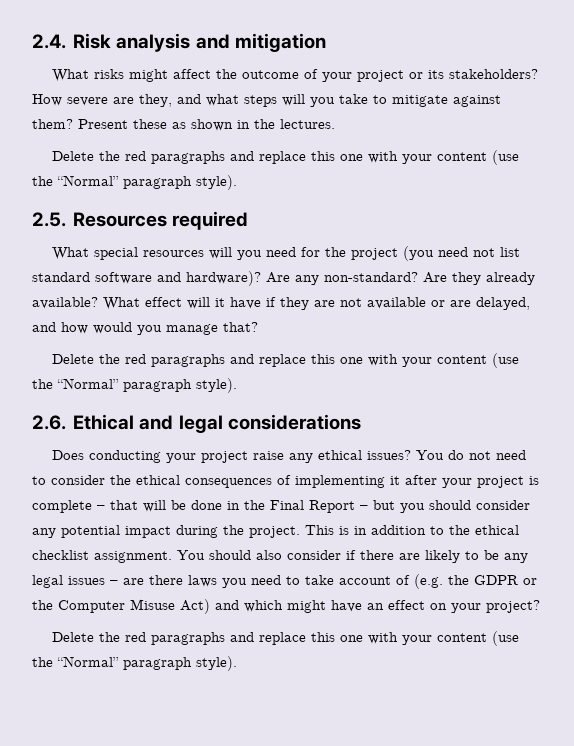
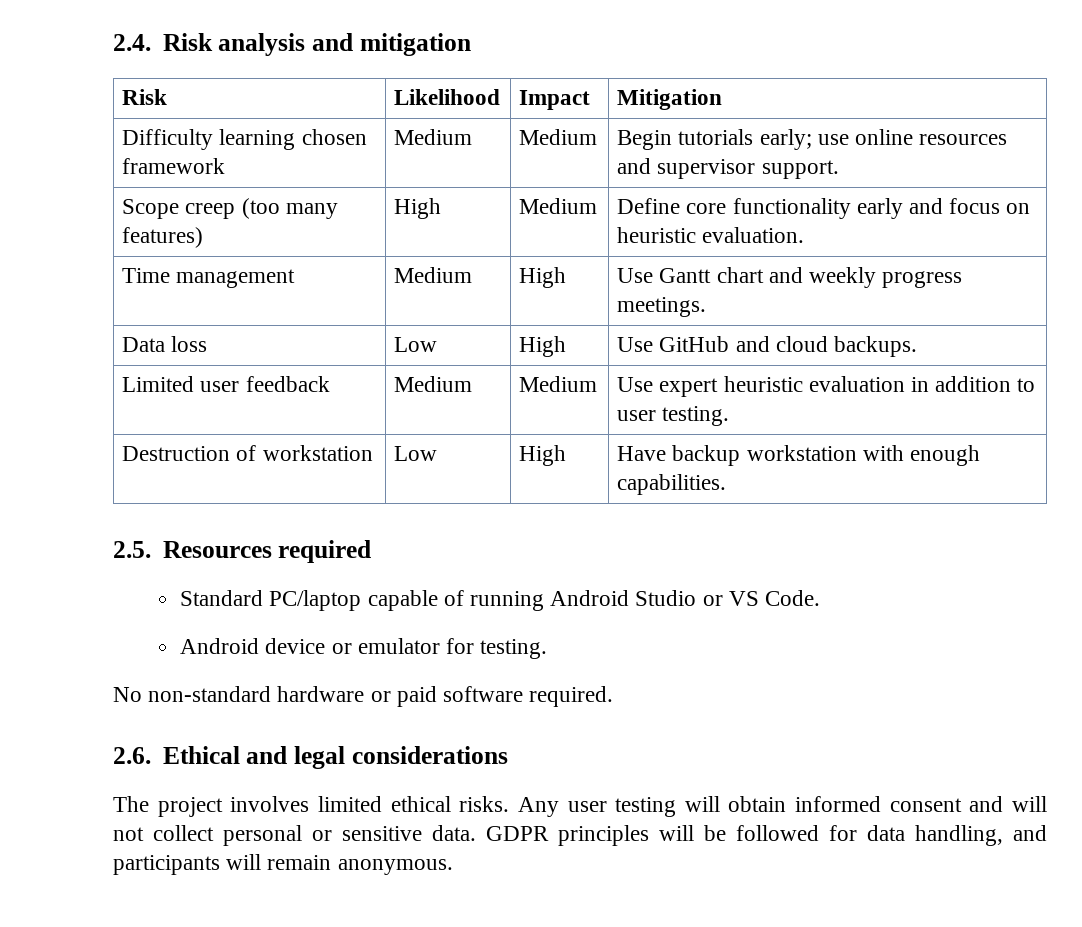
- What risks might affect the outcome of your project or its stakeholders? How severe are they, and what steps will you take to mitigate against them? Present these as shown in the lectures.
- Delete the red paragraphs and replace this one with your content (use the “Normal” paragraph style).
+ Risk | Likelihood | Impact | Mitigation
+ Difficulty learning chosen framework | Medium | Medium | Begin tutorials early; use online resources and supervisor support.
+ Scope creep (too many features) | High | Medium | Define core functionality early and focus on heuristic evaluation.
+ Time management | Medium | High | Use Gantt chart and weekly progress meetings.
+ Data loss | Low | High | Use GitHub and cloud backups.
+ Limited user feedback | Medium | Medium | Use expert heuristic evaluation in addition to user testing.
+ Destruction of workstation | Low | High | Have backup workstation with enough capabilities.
  2.5. Resources required
- What special resources will you need for the project (you need not list standard software and hardware)? Are any non-standard? Are they already available? What effect will it have if they are not available or are delayed, and how would you manage that?
- Delete the red paragraphs and replace this one with your content (use the “Normal” paragraph style).
+ Standard PC/laptop capable of running Android Studio or VS Code.
+ Android device or emulator for testing.
+ No non-standard hardware or paid software required.
- Does conducting your project raise any ethical issues? You do not need to consider the ethical consequences of implementing it after your project is complete – that will be done in the Final Report – but you should consider any potential impact during the project. This is in addition to the ethical checklist assignment. You should also consider if there are likely to be any legal issues – are there laws you need to take account of (e.g. the GDPR or the Computer Misuse Act) and which might have an effect on your project?
- Delete the red paragraphs and replace this one with your content (use the “Normal” paragraph style).
+ The project involves limited ethical risks. Any user testing will obtain informed consent and will not collect personal or sensitive data. GDPR principles will be followed for data handling, and participants will remain anonymous.

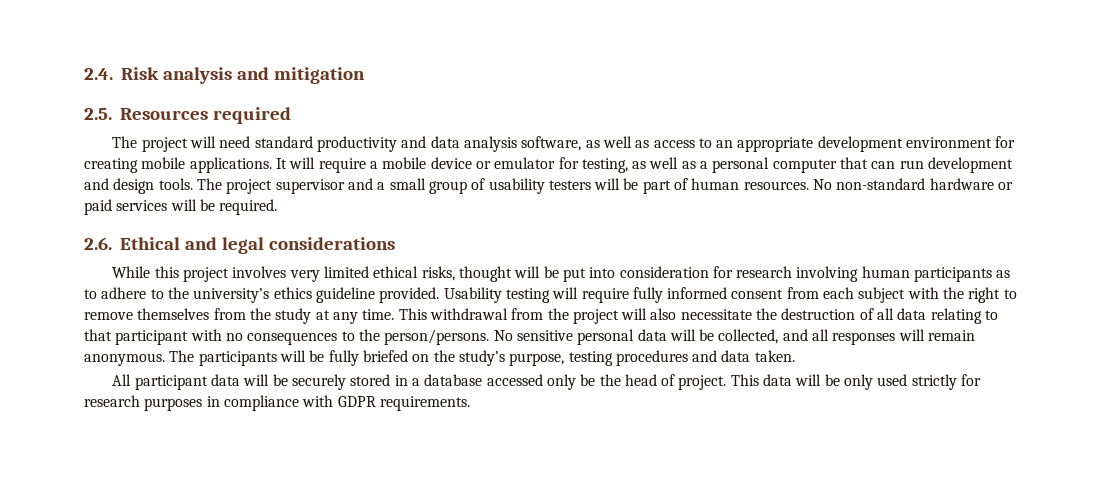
- Risk | Likelihood | Impact | Mitigation
- Difficulty learning chosen framework | Medium | Medium | Begin tutorials early; use online resources and supervisor support.
- Scope creep (too many features) | High | Medium | Define core functionality early and focus on heuristic evaluation.
- Time management | Medium | High | Use Gantt chart and weekly progress meetings.
- Data loss | Low | High | Use GitHub and cloud backups.
- Limited user feedback | Medium | Medium | Use expert heuristic evaluation in addition to user testing.
- Destruction of workstation | Low | High | Have backup workstation with enough capabilities.
  2.5. Resources required
- Standard PC/laptop capable of running Android Studio or VS Code.
- Android device or emulator for testing.
- No non-standard hardware or paid software required.
+ The project will need standard productivity and data analysis software, as well as access to an appropriate development environment for creating mobile applications. It will require a mobile device or emulator for testing, as well as a personal computer that can run development and design tools. The project supervisor and a small group of usability testers will be part of human resources. No non-standard hardware or paid services will be required.
- The project involves limited ethical risks. Any user testing will obtain informed consent and will not collect personal or sensitive data. GDPR principles will be followed for data handling, and participants will remain anonymous.
+ While this project involves very limited ethical risks, thought will be put into consideration for research involving human participants as to adhere to the university’s ethics guideline provided. Usability testing will require fully informed consent from each subject with the right to remove themselves from the study at any time. This withdrawal from the project will also necessitate the destruction of all data relating to that participant with no consequences to the person/persons. No sensitive personal data will be collected, and all responses will remain anonymous. The participants will be fully briefed on the study’s purpose, testing procedures and data taken.
+ All participant data will be securely stored in a database accessed only be the head of project. This data will be only used strictly for research purposes in compliance with GDPR requirements.

